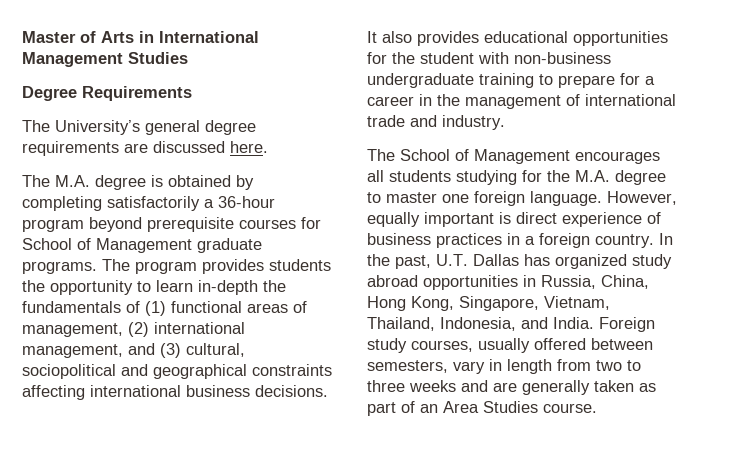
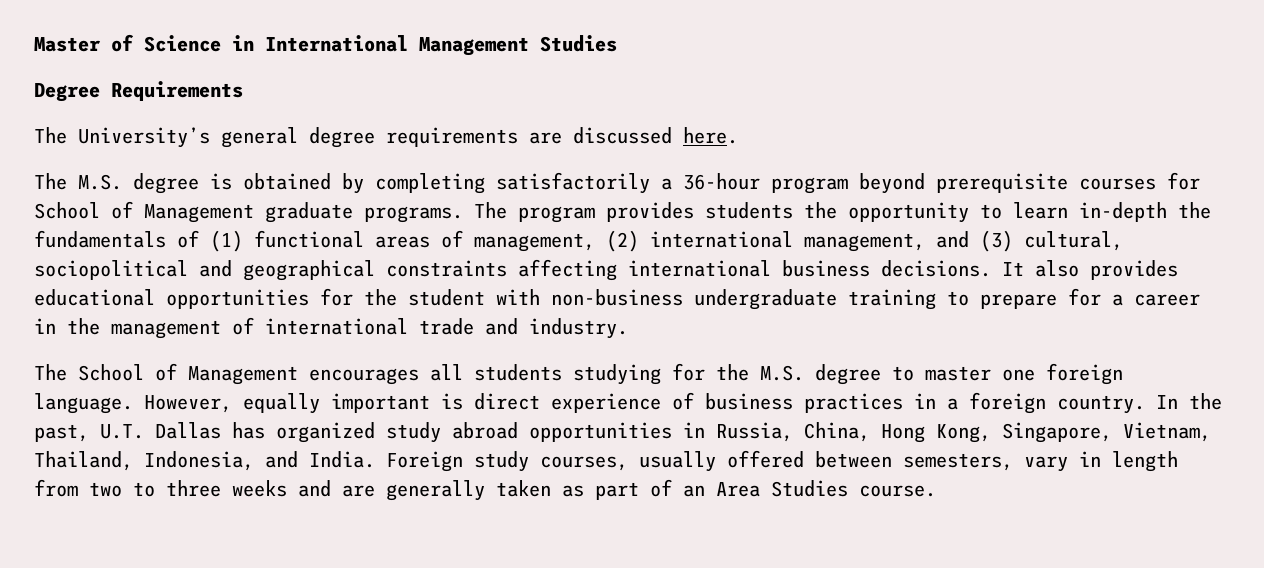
- Master of Arts in International Management Studies
+ Master of Science in International Management Studies
- The M.A. degree is obtained by completing satisfactorily a 36-hour program beyond prerequisite courses for School of Management graduate programs.
+ The M.S. degree is obtained by completing satisfactorily a 36-hour program beyond prerequisite courses for School of Management graduate programs.
- The School of Management encourages all students studying for the M.A. degree to master one foreign language.
+ The School of Management encourages all students studying for the M.S. degree to master one foreign language.

